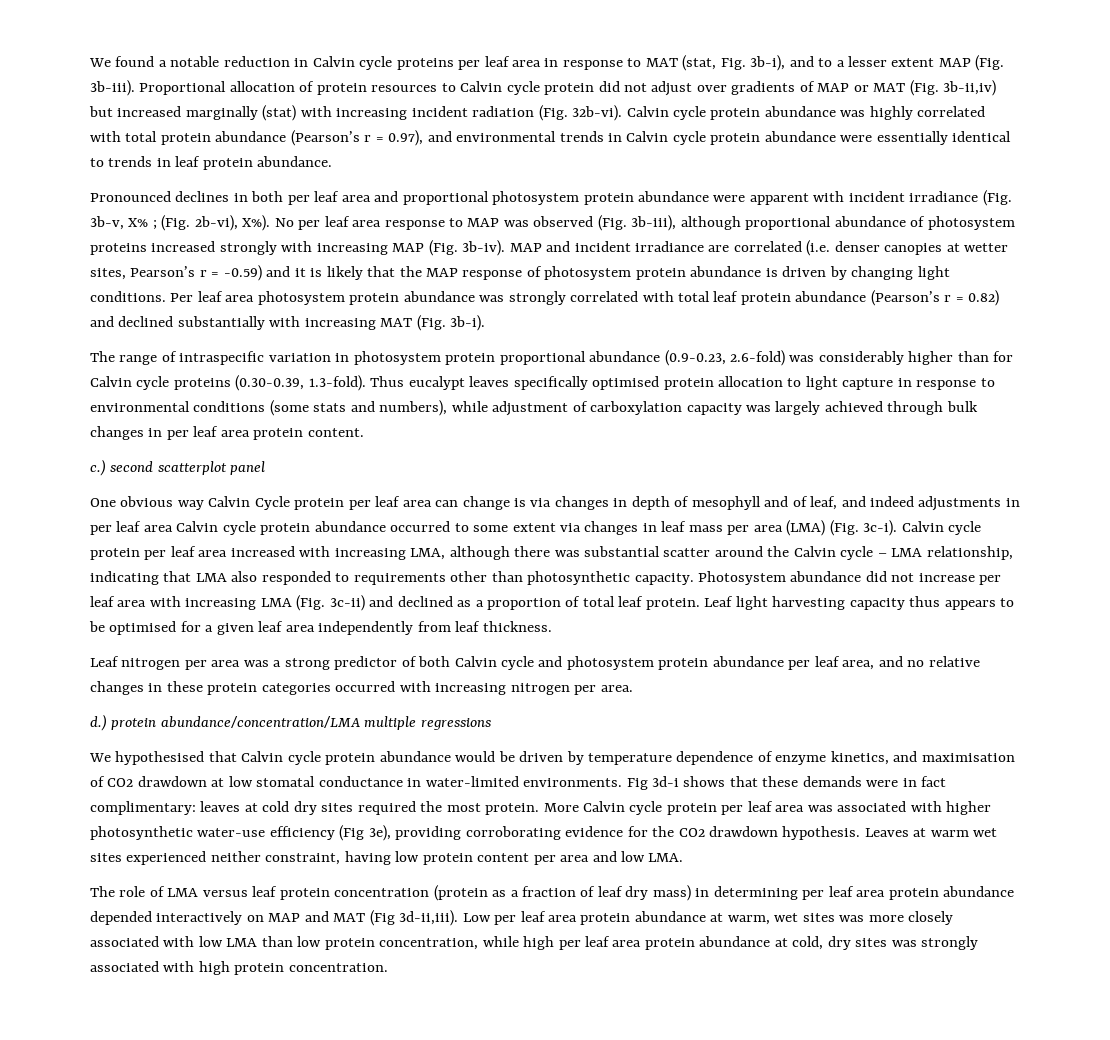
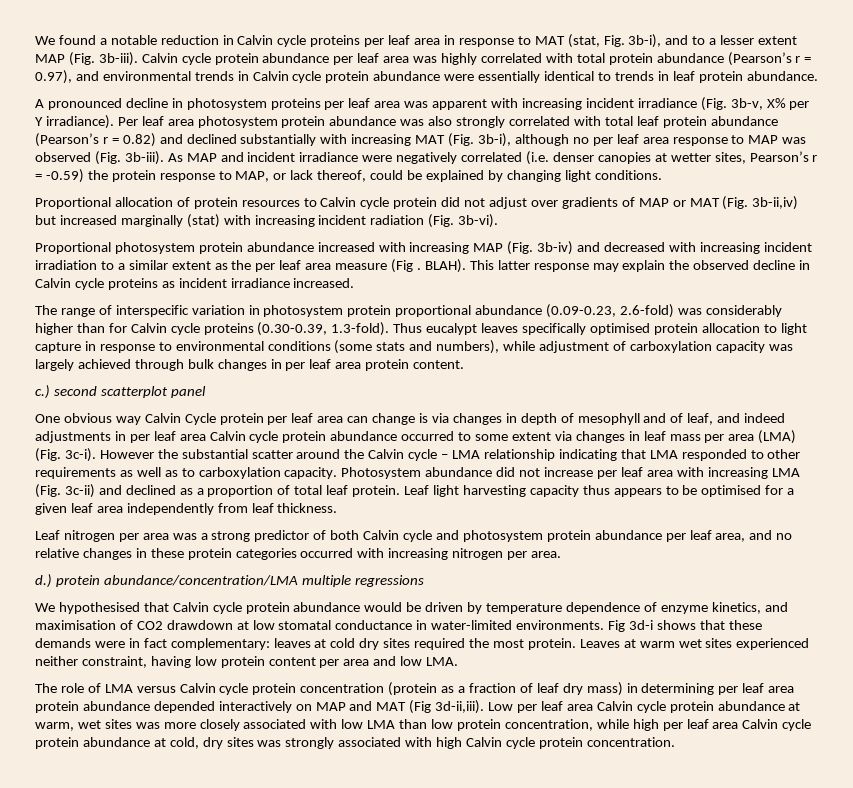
- We found a notable reduction in Calvin cycle proteins per leaf area in response to MAT (stat, Fig. 3b-i), and to a lesser extent MAP (Fig. 3b-iii). Proportional allocation of protein resources to Calvin cycle protein did not adjust over gradients of MAP or MAT (Fig. 3b-ii,iv) but increased marginally (stat) with increasing incident radiation (Fig. 32b-vi). Calvin cycle protein abundance was highly correlated with total protein abundance (Pearson’s r = 0.97), and environmental trends in Calvin cycle protein abundance were essentially identical to trends in leaf protein abundance.
- Pronounced declines in both per leaf area and proportional photosystem protein abundance were apparent with incident irradiance (Fig. 3b-v, X% ; (Fig. 2b-vi), X%). No per leaf area response to MAP was observed (Fig. 3b-iii), although proportional abundance of photosystem proteins increased strongly with increasing MAP (Fig. 3b-iv). MAP and incident irradiance are correlated (i.e. denser canopies at wetter sites, Pearson’s r = -0.59) and it is likely that the MAP response of photosystem protein abundance is driven by changing light conditions. Per leaf area photosystem protein abundance was strongly correlated with total leaf protein abundance (Pearson’s r = 0.82) and declined substantially with increasing MAT (Fig. 3b-i).
+ We found a notable reduction in Calvin cycle proteins per leaf area in response to MAT (stat, Fig. 3b-i), and to a lesser extent MAP (Fig. 3b-iii). Calvin cycle protein abundance per leaf area was highly correlated with total protein abundance (Pearson’s r = 0.97), and environmental trends in Calvin cycle protein abundance were essentially identical to trends in leaf protein abundance.
+ A pronounced decline in photosystem proteins per leaf area was apparent with increasing incident irradiance (Fig. 3b-v, X% per Y irradiance). Per leaf area photosystem protein abundance was also strongly correlated with total leaf protein abundance (Pearson’s r = 0.82) and declined substantially with increasing MAT (Fig. 3b-i), although no per leaf area response to MAP was observed (Fig. 3b-iii). As MAP and incident irradiance were negatively correlated (i.e. denser canopies at wetter sites, Pearson’s r = -0.59) the protein response to MAP, or lack thereof, could be explained by changing light conditions.
+ Proportional allocation of protein resources to Calvin cycle protein did not adjust over gradients of MAP or MAT (Fig. 3b-ii,iv) but increased marginally (stat) with increasing incident radiation (Fig. 3b-vi).
+ Proportional photosystem protein abundance increased with increasing MAP (Fig. 3b-iv) and decreased with increasing incident irradiation to a similar extent as the per leaf area measure (Fig . BLAH). This latter response may explain the observed decline in Calvin cycle proteins as incident irradiance increased.
- The range of intraspecific variation in photosystem protein proportional abundance (0.9-0.23, 2.6-fold) was considerably higher than for Calvin cycle proteins (0.30-0.39, 1.3-fold). Thus eucalypt leaves specifically optimised protein allocation to light capture in response to environmental conditions (some stats and numbers), while adjustment of carboxylation capacity was largely achieved through bulk changes in per leaf area protein content.
+ The range of interspecific variation in photosystem protein proportional abundance (0.09-0.23, 2.6-fold) was considerably higher than for Calvin cycle proteins (0.30-0.39, 1.3-fold). Thus eucalypt leaves specifically optimised protein allocation to light capture in response to environmental conditions (some stats and numbers), while adjustment of carboxylation capacity was largely achieved through bulk changes in per leaf area protein content.
- Calvin cycle protein per leaf area increased with increasing LMA, although there was substantial scatter around the Calvin cycle – LMA relationship, indicating that LMA also responded to requirements other than photosynthetic capacity.
+ However the substantial scatter around the Calvin cycle – LMA relationship indicating that LMA responded to other requirements as well as to carboxylation capacity.
- Fig 3d-i shows that these demands were in fact complimentary: leaves at cold dry sites required the most protein.
+ Fig 3d-i shows that these demands were in fact complementary: leaves at cold dry sites required the most protein.
- More Calvin cycle protein per leaf area was associated with higher photosynthetic water-use efficiency (Fig 3e), providing corroborating evidence for the CO2 drawdown hypothesis.
- The role of LMA versus leaf protein concentration (protein as a fraction of leaf dry mass) in determining per leaf area protein abundance depended interactively on MAP and MAT (Fig 3d-ii,iii).
+ The role of LMA versus Calvin cycle protein concentration (protein as a fraction of leaf dry mass) in determining per leaf area protein abundance depended interactively on MAP and MAT (Fig 3d-ii,iii).
- Low per leaf area protein abundance at warm, wet sites was more closely associated with low LMA than low protein concentration, while high per leaf area protein abundance at cold, dry sites was strongly associated with high protein concentration.
+ Low per leaf area Calvin cycle protein abundance at warm, wet sites was more closely associated with low LMA than low protein concentration, while high per leaf area Calvin cycle protein abundance at cold, dry sites was strongly associated with high Calvin cycle protein concentration.

